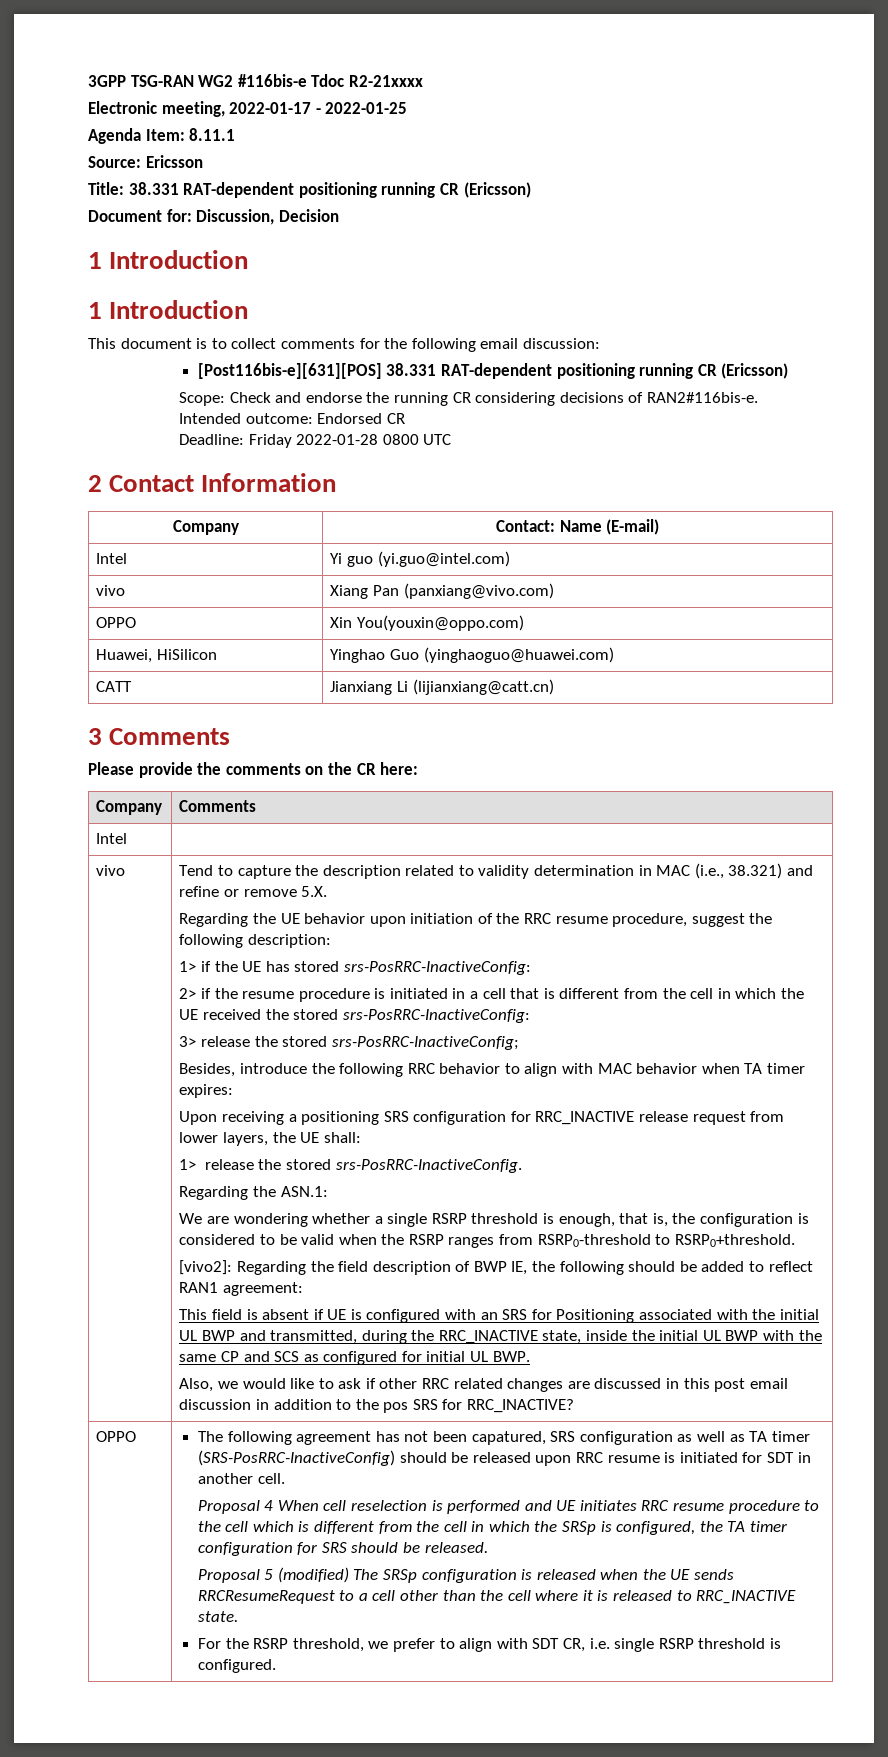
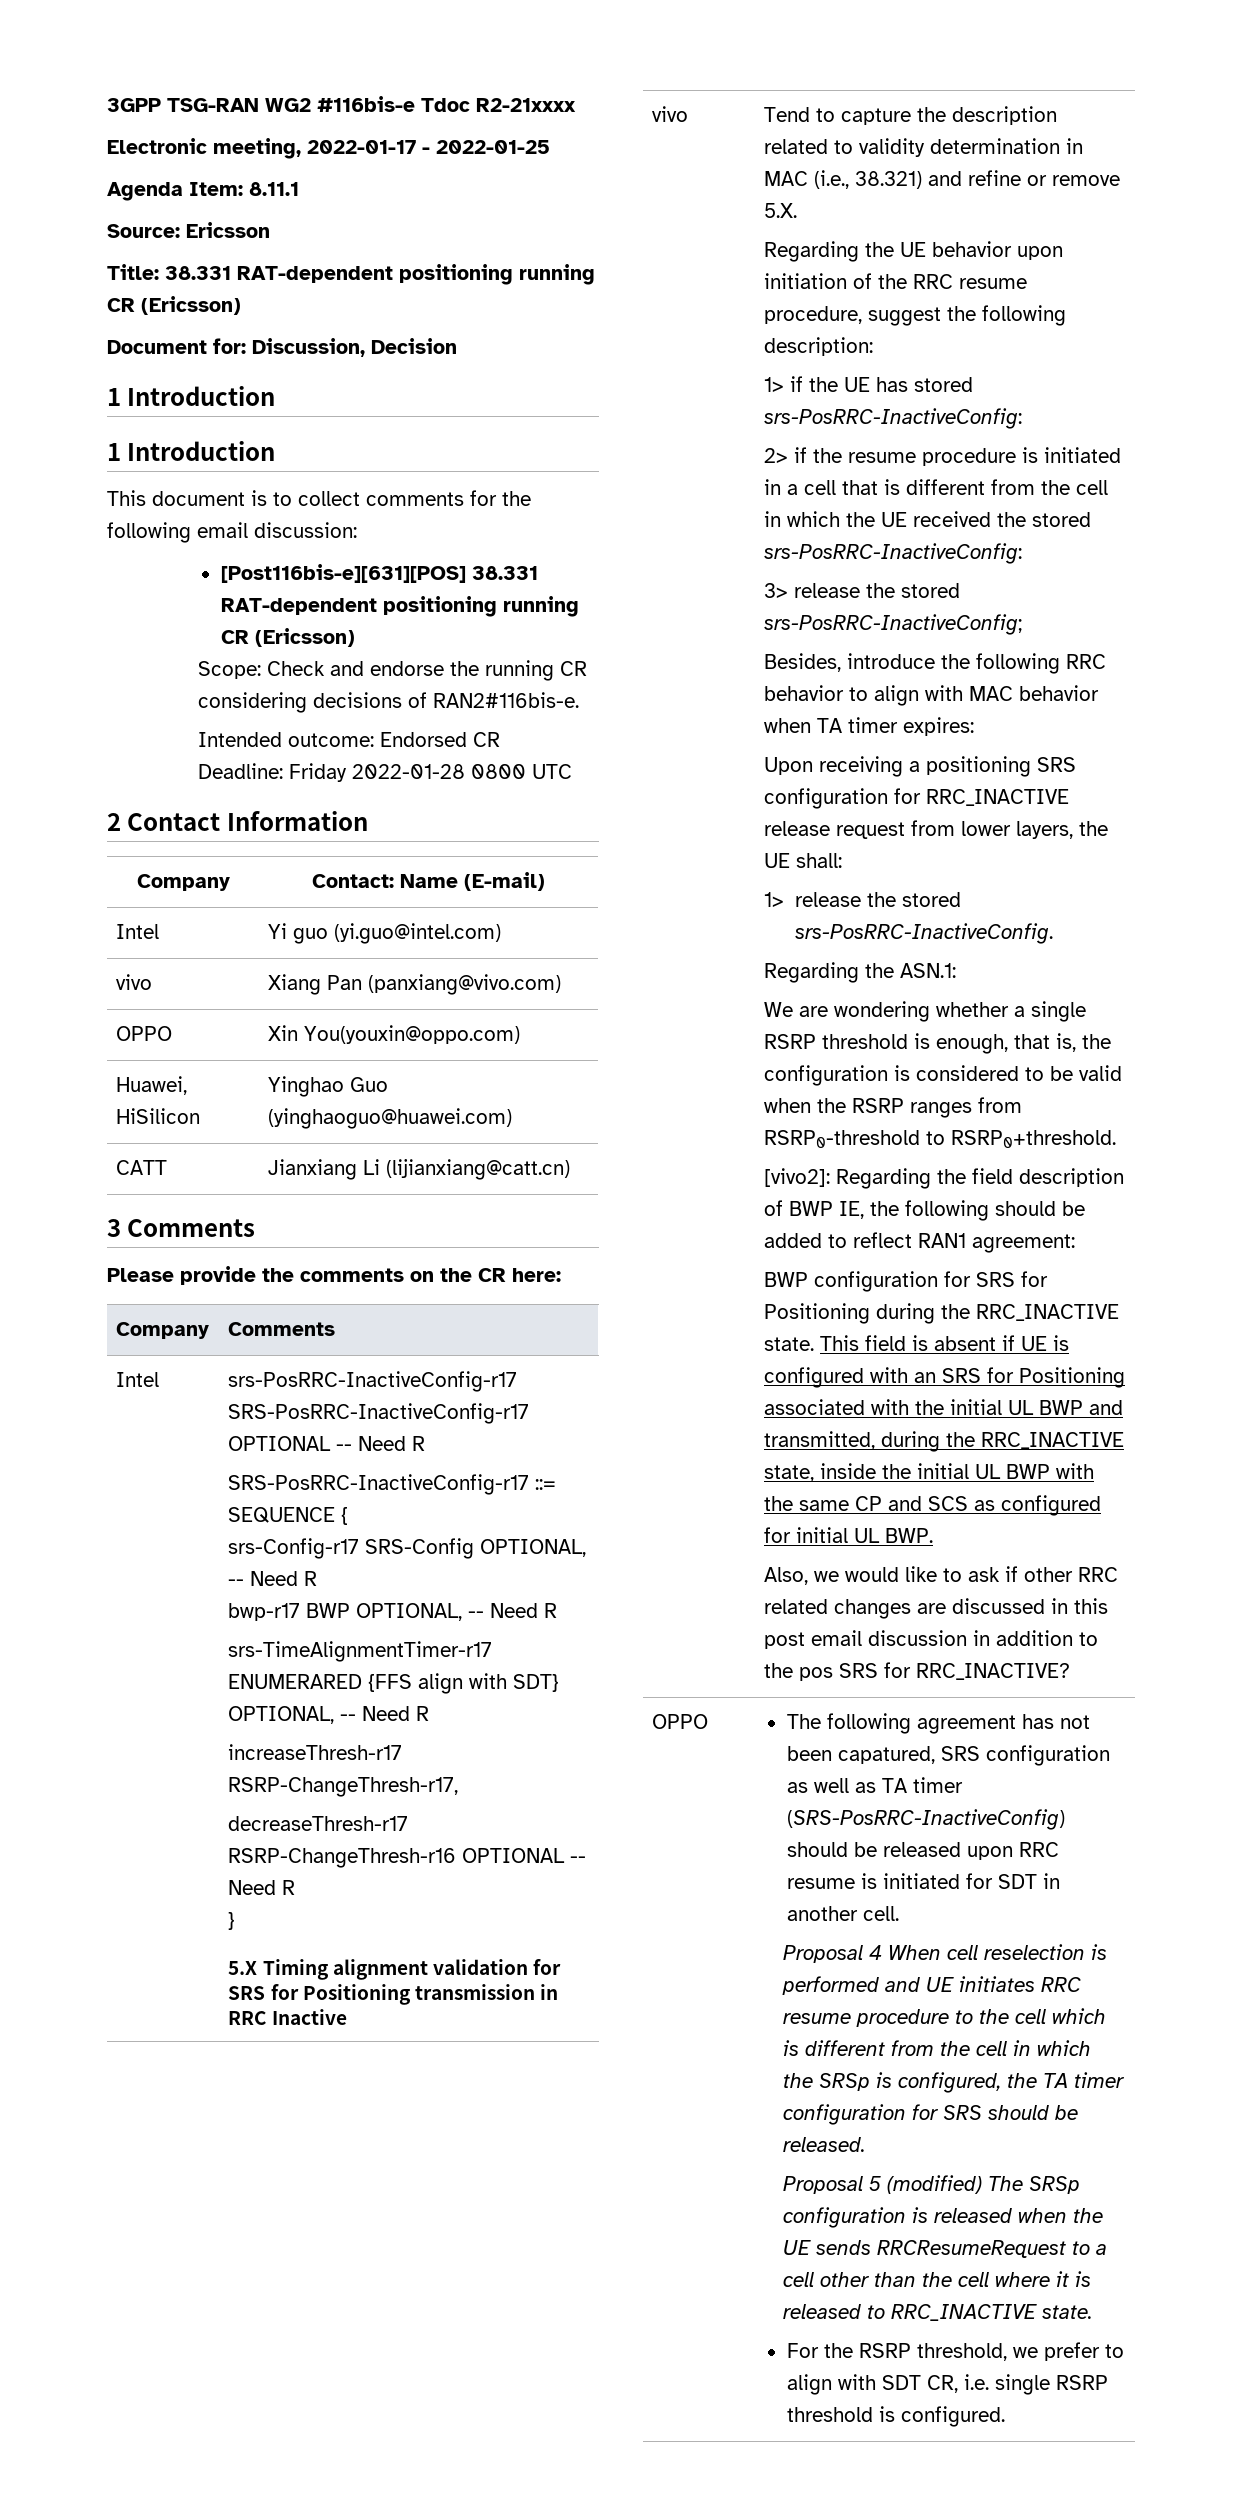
+ srs-PosRRC-InactiveConfig-r17 SRS-PosRRC-InactiveConfig-r17 OPTIONAL -- Need R
+ SRS-PosRRC-InactiveConfig-r17 ::= SEQUENCE {
+ srs-Config-r17 SRS-Config OPTIONAL, -- Need R
+ bwp-r17 BWP OPTIONAL, -- Need R
+ srs-TimeAlignmentTimer-r17 ENUMERARED {FFS align with SDT} OPTIONAL, -- Need R
+ increaseThresh-r17 RSRP-ChangeThresh-r17,
+ decreaseThresh-r17 RSRP-ChangeThresh-r16 OPTIONAL -- Need R
+ }
+ 5.X Timing alignment validation for SRS for Positioning transmission in RRC Inactive
+ BWP configuration for SRS for Positioning during the RRC_INACTIVE state.

